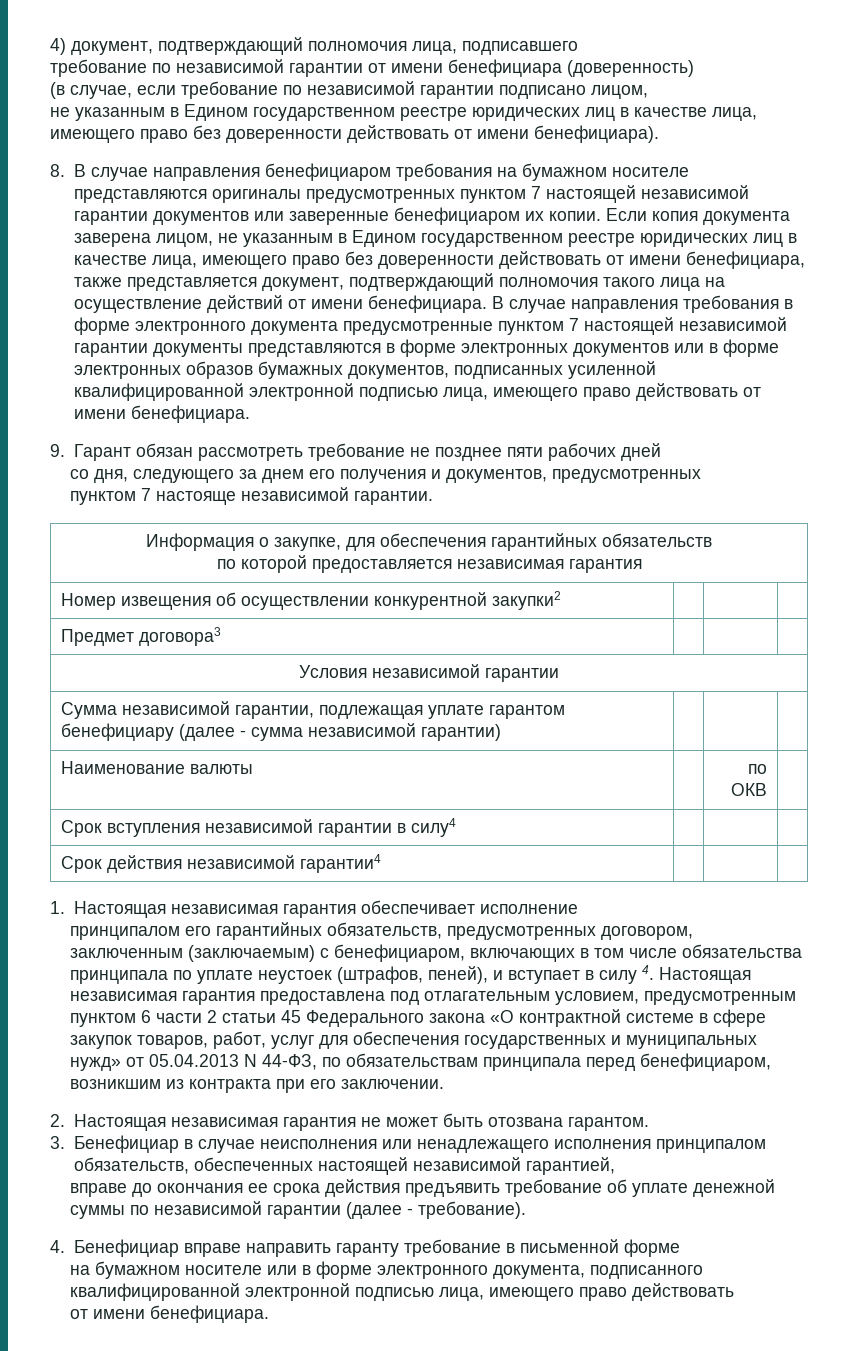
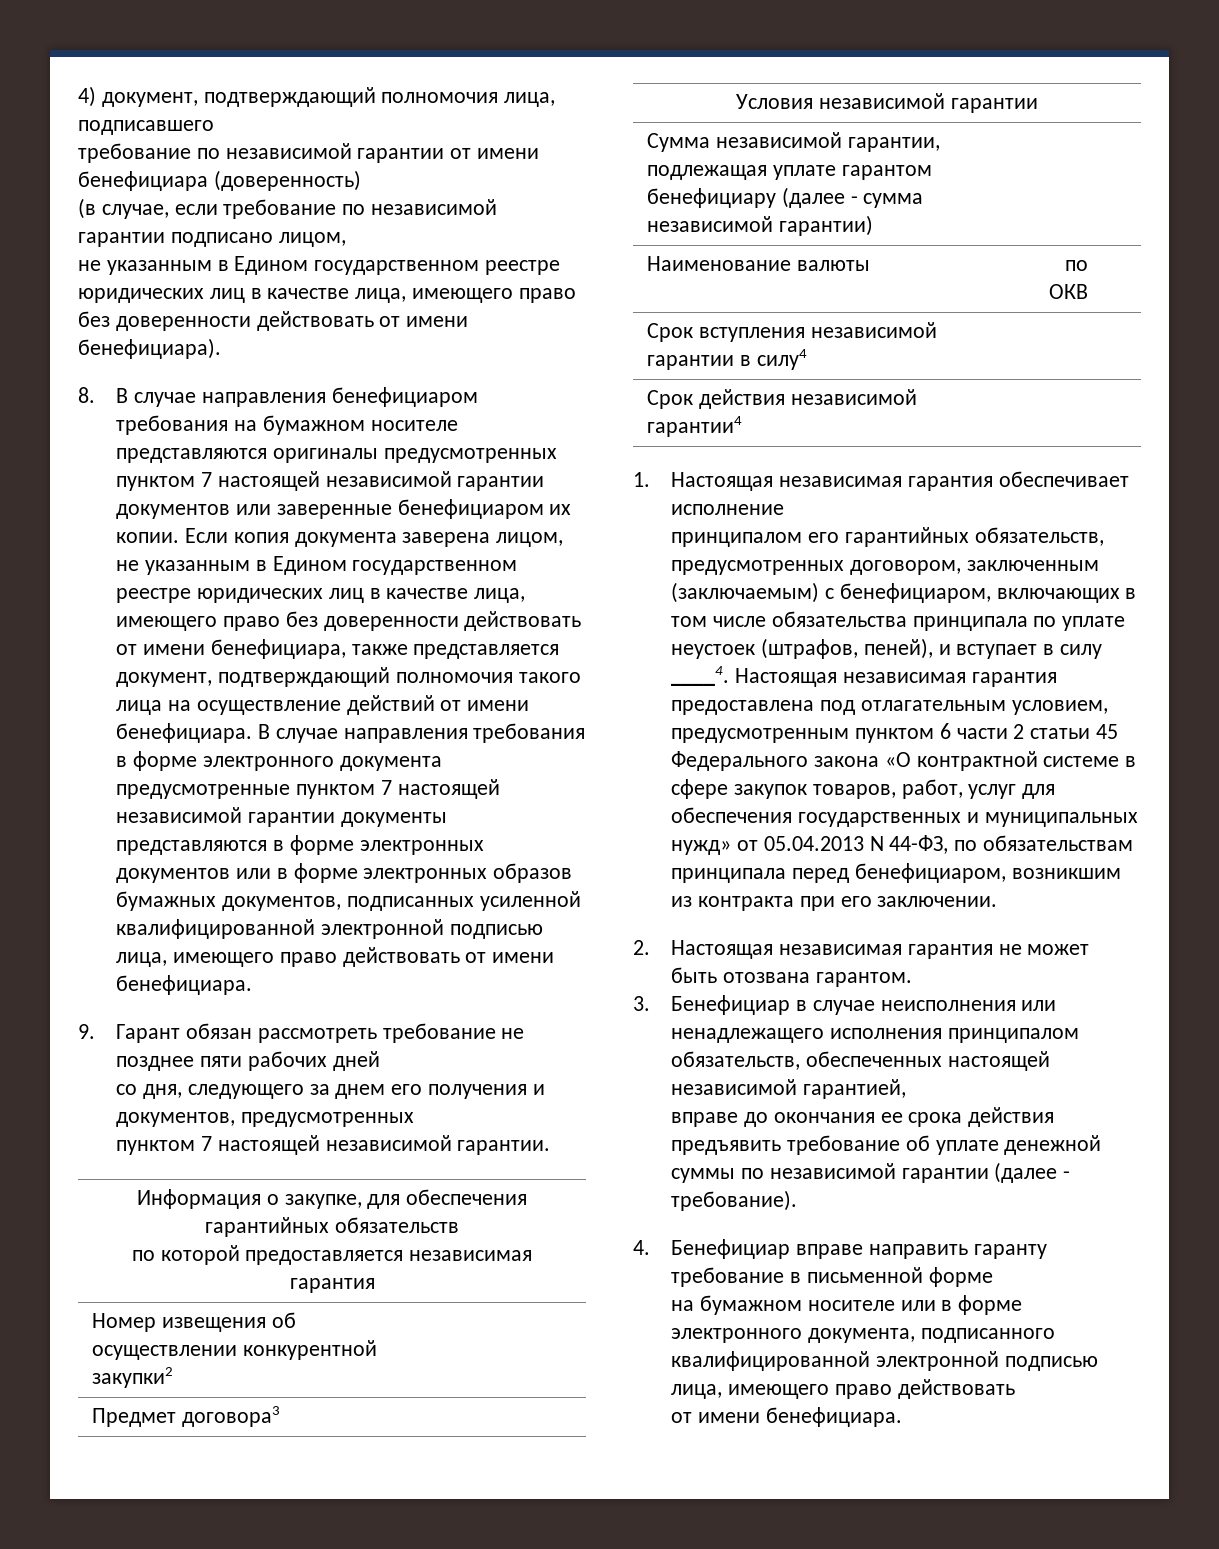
- пунктом 7 настояще независимой гарантии.
+ пунктом 7 настоящей независимой гарантии.
- принципалом его гарантийных обязательств, предусмотренных договором, заключенным (заключаемым) с бенефициаром, включающих в том числе обязательства принципала по уплате неустоек (штрафов, пеней), и вступает в силу 4. Настоящая независимая гарантия предоставлена под отлагательным условием, предусмотренным пунктом 6 части 2 статьи 45 Федерального закона «О контрактной системе в сфере закупок товаров, работ, услуг для обеспечения государственных и муниципальных нужд» от 05.04.2013 N 44-ФЗ, по обязательствам принципала перед бенефициаром, возникшим из контракта при его заключении.
+ принципалом его гарантийных обязательств, предусмотренных договором, заключенным (заключаемым) с бенефициаром, включающих в том числе обязательства принципала по уплате неустоек (штрафов, пеней), и вступает в силу ____4. Настоящая независимая гарантия предоставлена под отлагательным условием, предусмотренным пунктом 6 части 2 статьи 45 Федерального закона «О контрактной системе в сфере закупок товаров, работ, услуг для обеспечения государственных и муниципальных нужд» от 05.04.2013 N 44-ФЗ, по обязательствам принципала перед бенефициаром, возникшим из контракта при его заключении.

